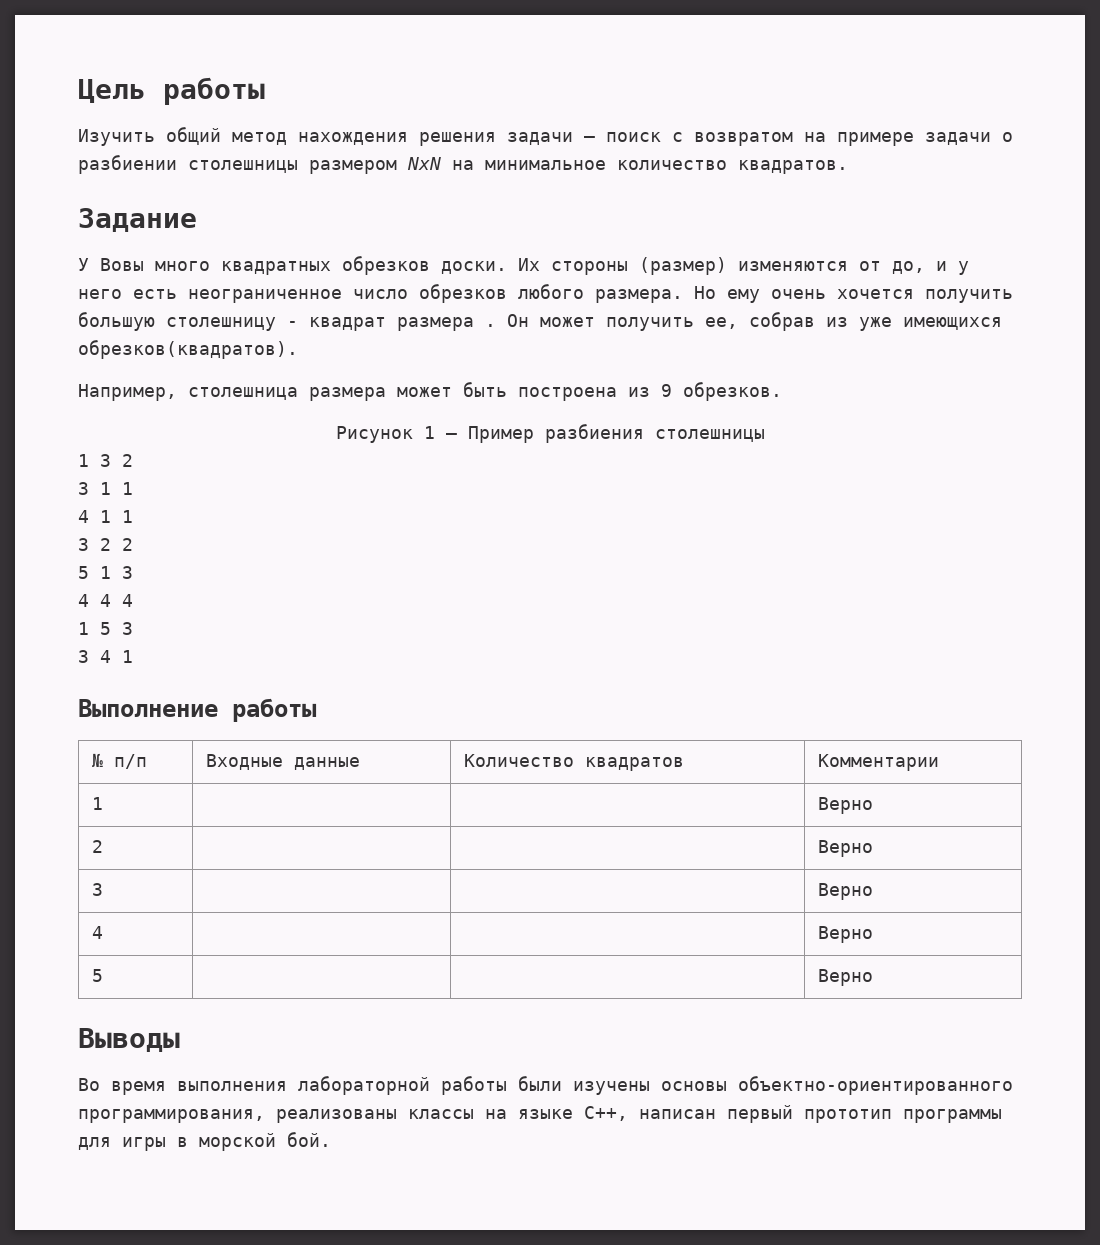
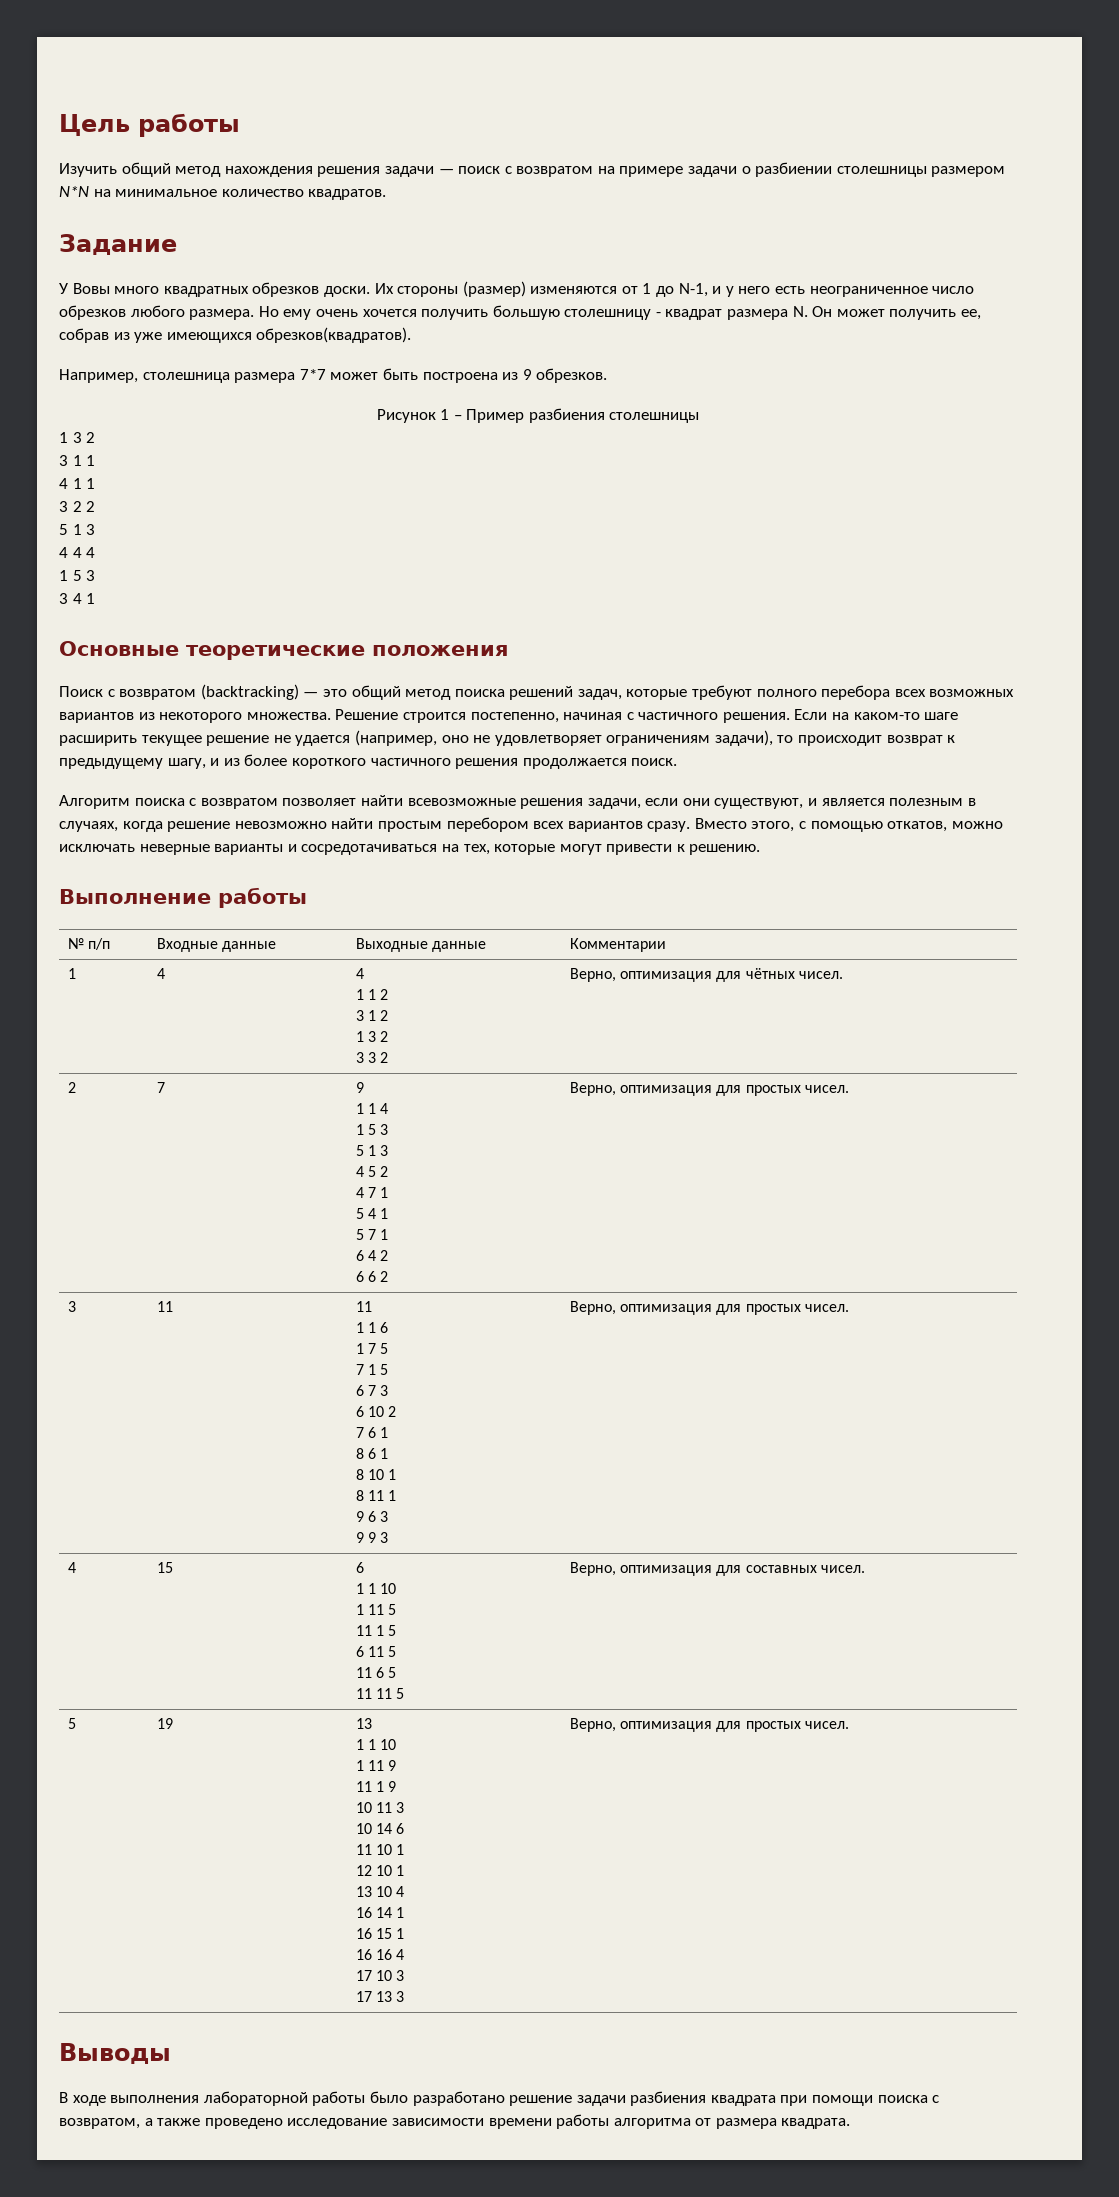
- Изучить общий метод нахождения решения задачи — поиск с возвратом на примере задачи о разбиении столешницы размером NxN на минимальное количество квадратов.
+ Изучить общий метод нахождения решения задачи — поиск с возвратом на примере задачи о разбиении столешницы размером N*N на минимальное количество квадратов.
- Их стороны (размер) изменяются от до, и у него есть неограниченное число обрезков любого размера.
+ Их стороны (размер) изменяются от 1 до N-1, и у него есть неограниченное число обрезков любого размера.
- Но ему очень хочется получить большую столешницу - квадрат размера . Он может получить ее, собрав из уже имеющихся обрезков(квадратов).
+ Но ему очень хочется получить большую столешницу - квадрат размера N. Он может получить ее, собрав из уже имеющихся обрезков(квадратов).
- Например, столешница размера может быть построена из 9 обрезков.
+ Например, столешница размера 7*7 может быть построена из 9 обрезков.
+ Основные теоретические положения
+ Поиск с возвратом (backtracking) — это общий метод поиска решений задач, которые требуют полного перебора всех возможных вариантов из некоторого множества. Решение строится постепенно, начиная с частичного решения. Если на каком-то шаге расширить текущее решение не удается (например, оно не удовлетворяет ограничениям задачи), то происходит возврат к предыдущему шагу, и из более короткого частичного решения продолжается поиск.
+ Алгоритм поиска с возвратом позволяет найти всевозможные решения задачи, если они существуют, и является полезным в случаях, когда решение невозможно найти простым перебором всех вариантов сразу. Вместо этого, с помощью откатов, можно исключать неверные варианты и сосредотачиваться на тех, которые могут привести к решению.
- № п/п | Входные данные | Количество квадратов | Комментарии
+ № п/п | Входные данные | Выходные данные | Комментарии
- 1 | | | Верно
- 2 | | | Верно
- 3 | | | Верно
- 4 | | | Верно
- 5 | | | Верно
+ 1 | 4 | 4
+ 1 1 2
+ 3 1 2
+ 1 3 2
+ 3 3 2 | Верно, оптимизация для чётных чисел.
+ 2 | 7 | 9
+ 1 1 4
+ 1 5 3
+ 5 1 3
+ 4 5 2
+ 4 7 1
+ 5 4 1
+ 5 7 1
+ 6 4 2
+ 6 6 2 | Верно, оптимизация для простых чисел.
+ 3 | 11 | 11
+ 1 1 6
+ 1 7 5
+ 7 1 5
+ 6 7 3
+ 6 10 2
+ 7 6 1
+ 8 6 1
+ 8 10 1
+ 8 11 1
+ 9 6 3
+ 9 9 3 | Верно, оптимизация для простых чисел.
+ 4 | 15 | 6
+ 1 1 10
+ 1 11 5
+ 11 1 5
+ 6 11 5
+ 11 6 5
+ 11 11 5 | Верно, оптимизация для составных чисел.
+ 5 | 19 | 13
+ 1 1 10
+ 1 11 9
+ 11 1 9
+ 10 11 3
+ 10 14 6
+ 11 10 1
+ 12 10 1
+ 13 10 4
+ 16 14 1
+ 16 15 1
+ 16 16 4
+ 17 10 3
+ 17 13 3 | Верно, оптимизация для простых чисел.
- Во время выполнения лабораторной работы были изучены основы объектно-ориентированного программирования, реализованы классы на языке С++, написан первый прототип программы для игры в морской бой.
+ В ходе выполнения лабораторной работы было разработано решение задачи разбиения квадрата при помощи поиска с возвратом, а также проведено исследование зависимости времени работы алгоритма от размера квадрата.

